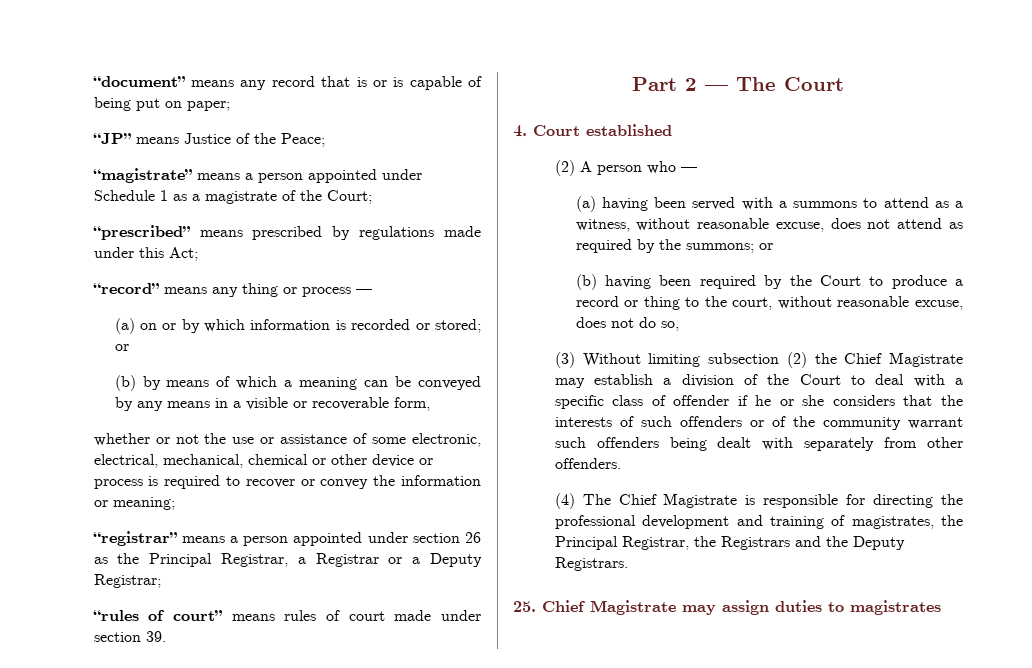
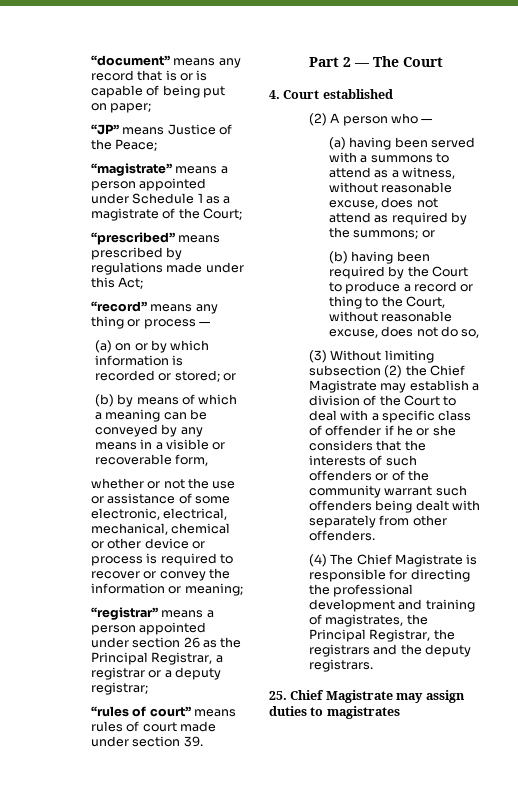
- “registrar” means a person appointed under section 26 as the Principal Registrar, a Registrar or a Deputy Registrar;
+ “registrar” means a person appointed under section 26 as the Principal Registrar, a registrar or a deputy registrar;
- (b) having been required by the Court to produce a record or thing to the court, without reasonable excuse, does not do so,
+ (b) having been required by the Court to produce a record or thing to the Court, without reasonable excuse, does not do so,
- (4) The Chief Magistrate is responsible for directing the professional development and training of magistrates, the Principal Registrar, the Registrars and the Deputy Registrars.
+ (4) The Chief Magistrate is responsible for directing the professional development and training of magistrates, the Principal Registrar, the registrars and the deputy registrars.

